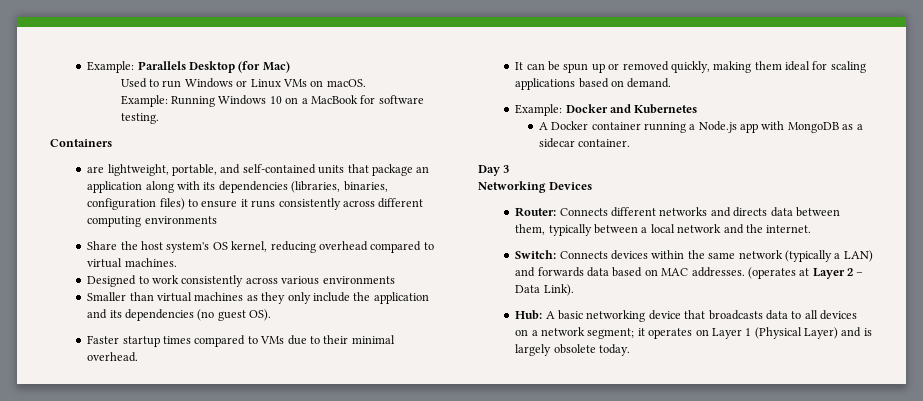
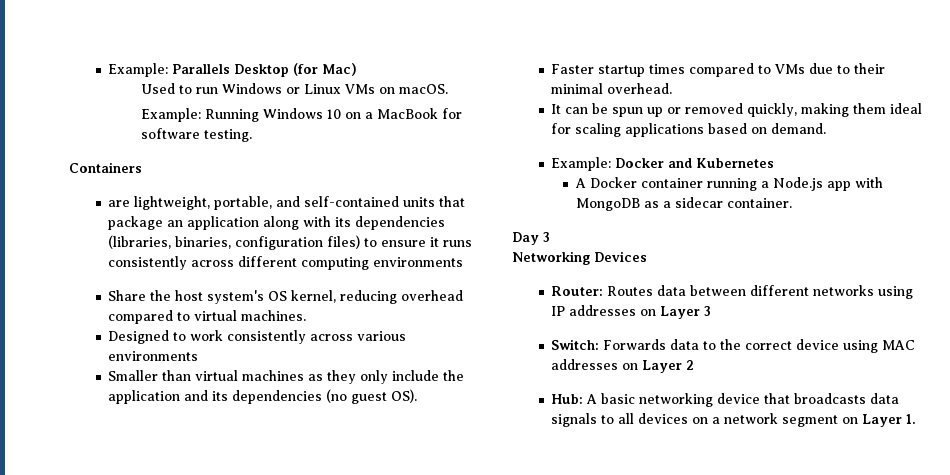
- Router: Connects different networks and directs data between them, typically between a local network and the internet.
- Switch: Connects devices within the same network (typically a LAN) and forwards data based on MAC addresses. (operates at Layer 2 – Data Link).
+ Router: Routes data between different networks using IP addresses on Layer 3
+ Switch: Forwards data to the correct device using MAC addresses on Layer 2
- Hub: A basic networking device that broadcasts data to all devices on a network segment; it operates on Layer 1 (Physical Layer) and is largely obsolete today.
+ Hub: A basic networking device that broadcasts data signals to all devices on a network segment on Layer 1.

